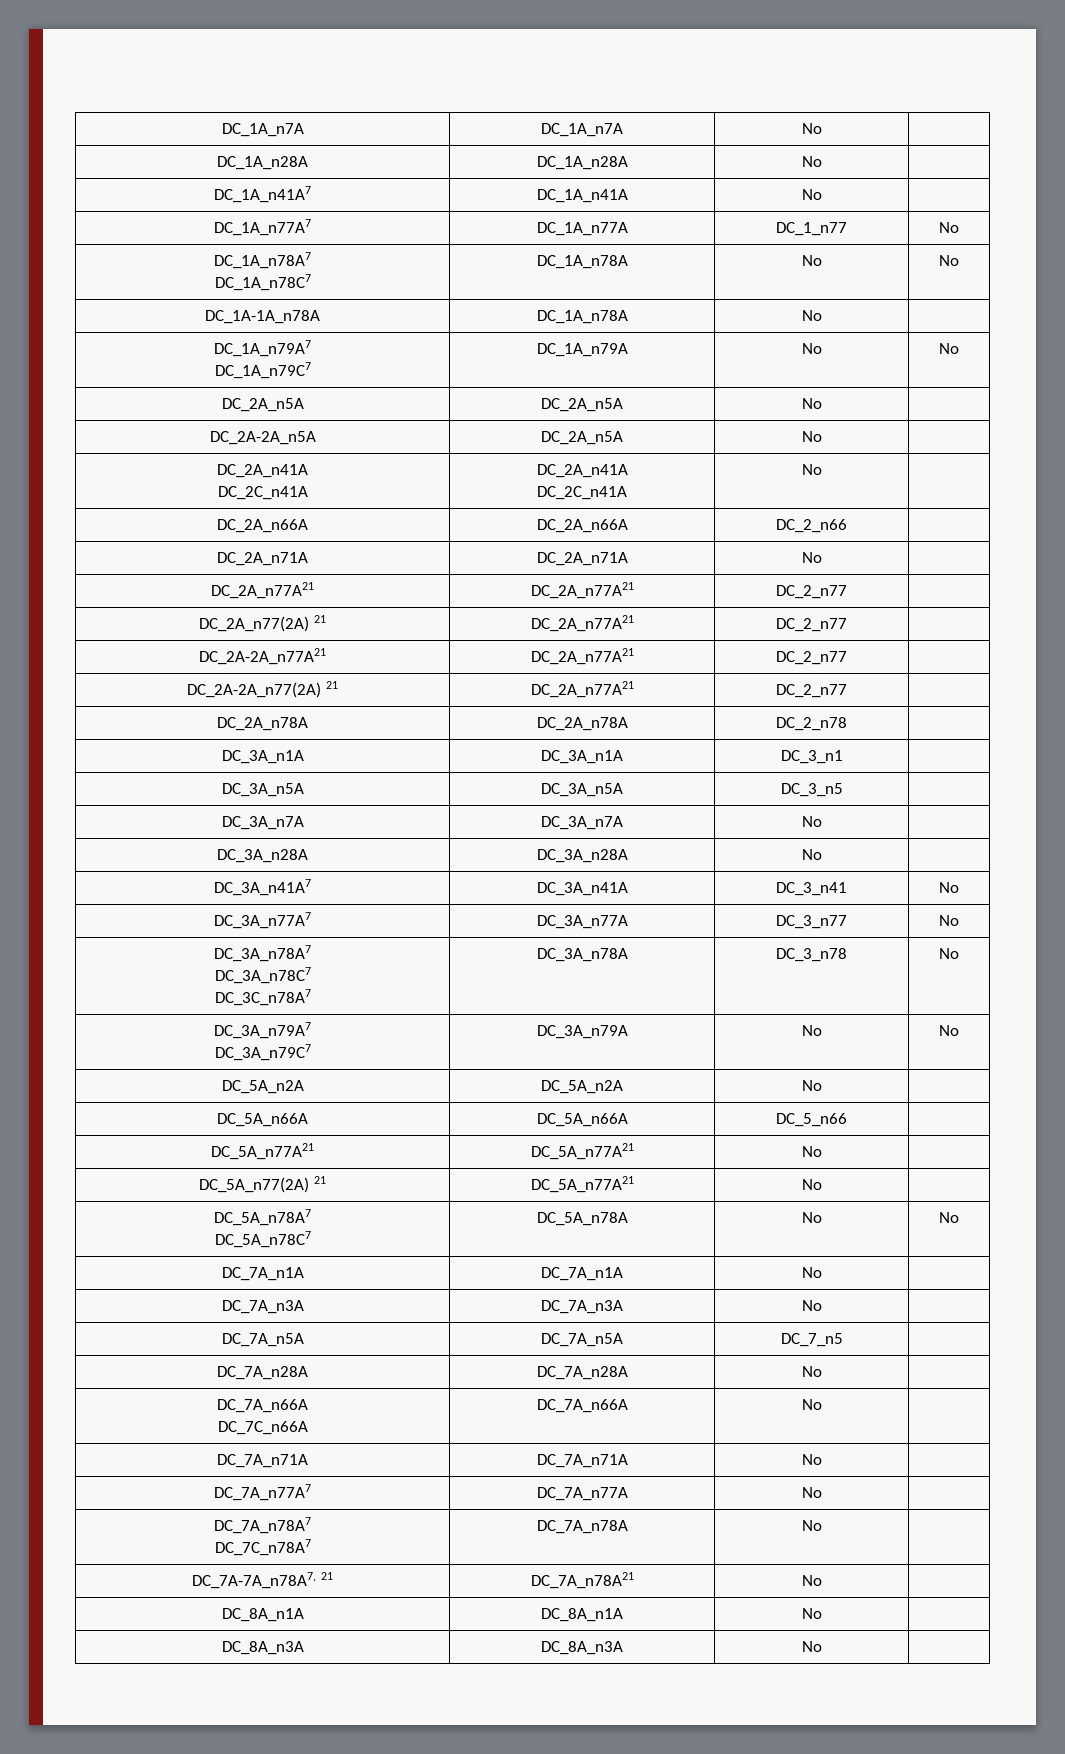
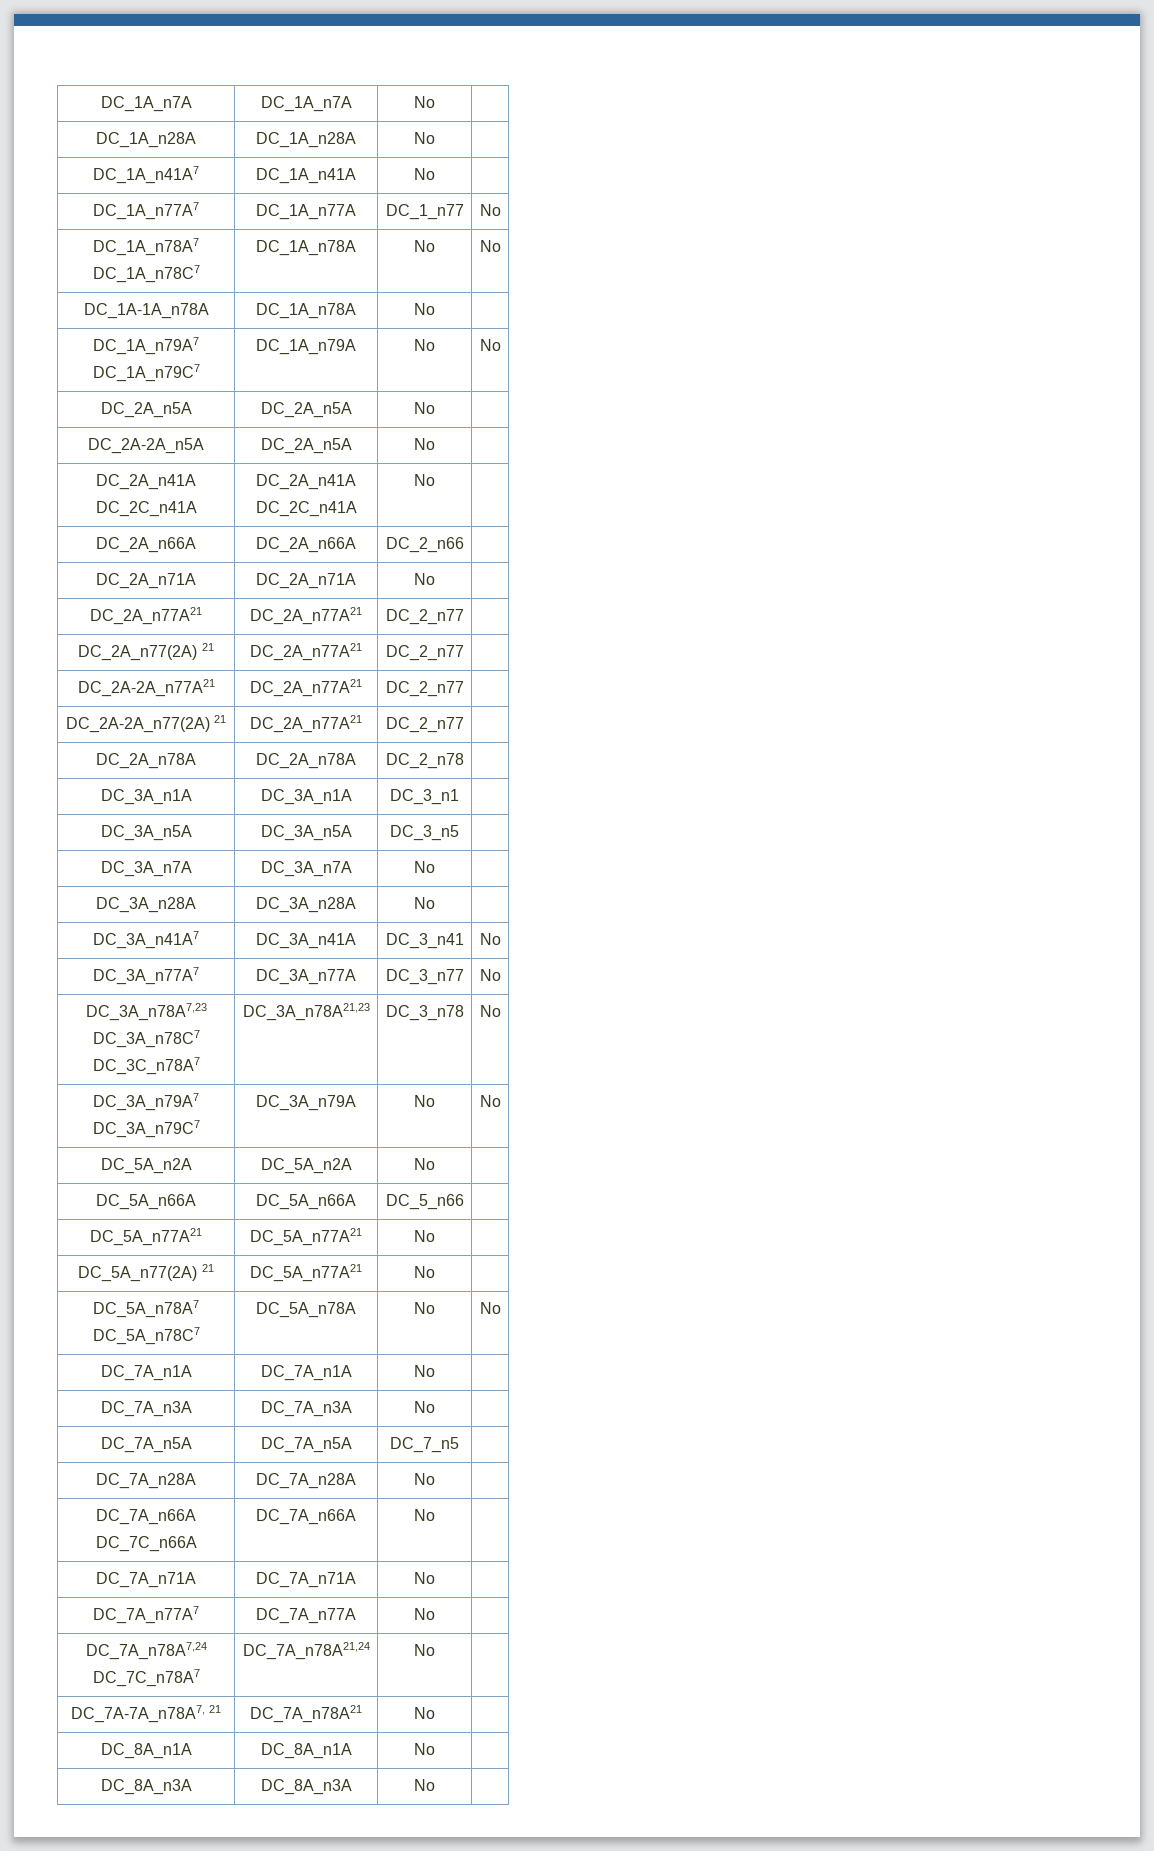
- DC_3A_n78A7
+ DC_3A_n78A7,23
  DC_3A_n78C7
- DC_3C_n78A7 | DC_3A_n78A | DC_3_n78 | No
+ DC_3C_n78A7 | DC_3A_n78A21,23 | DC_3_n78 | No
- DC_7A_n78A7
- DC_7C_n78A7 | DC_7A_n78A | No |
+ DC_7A_n78A7,24
+ DC_7C_n78A7 | DC_7A_n78A21,24 | No |

